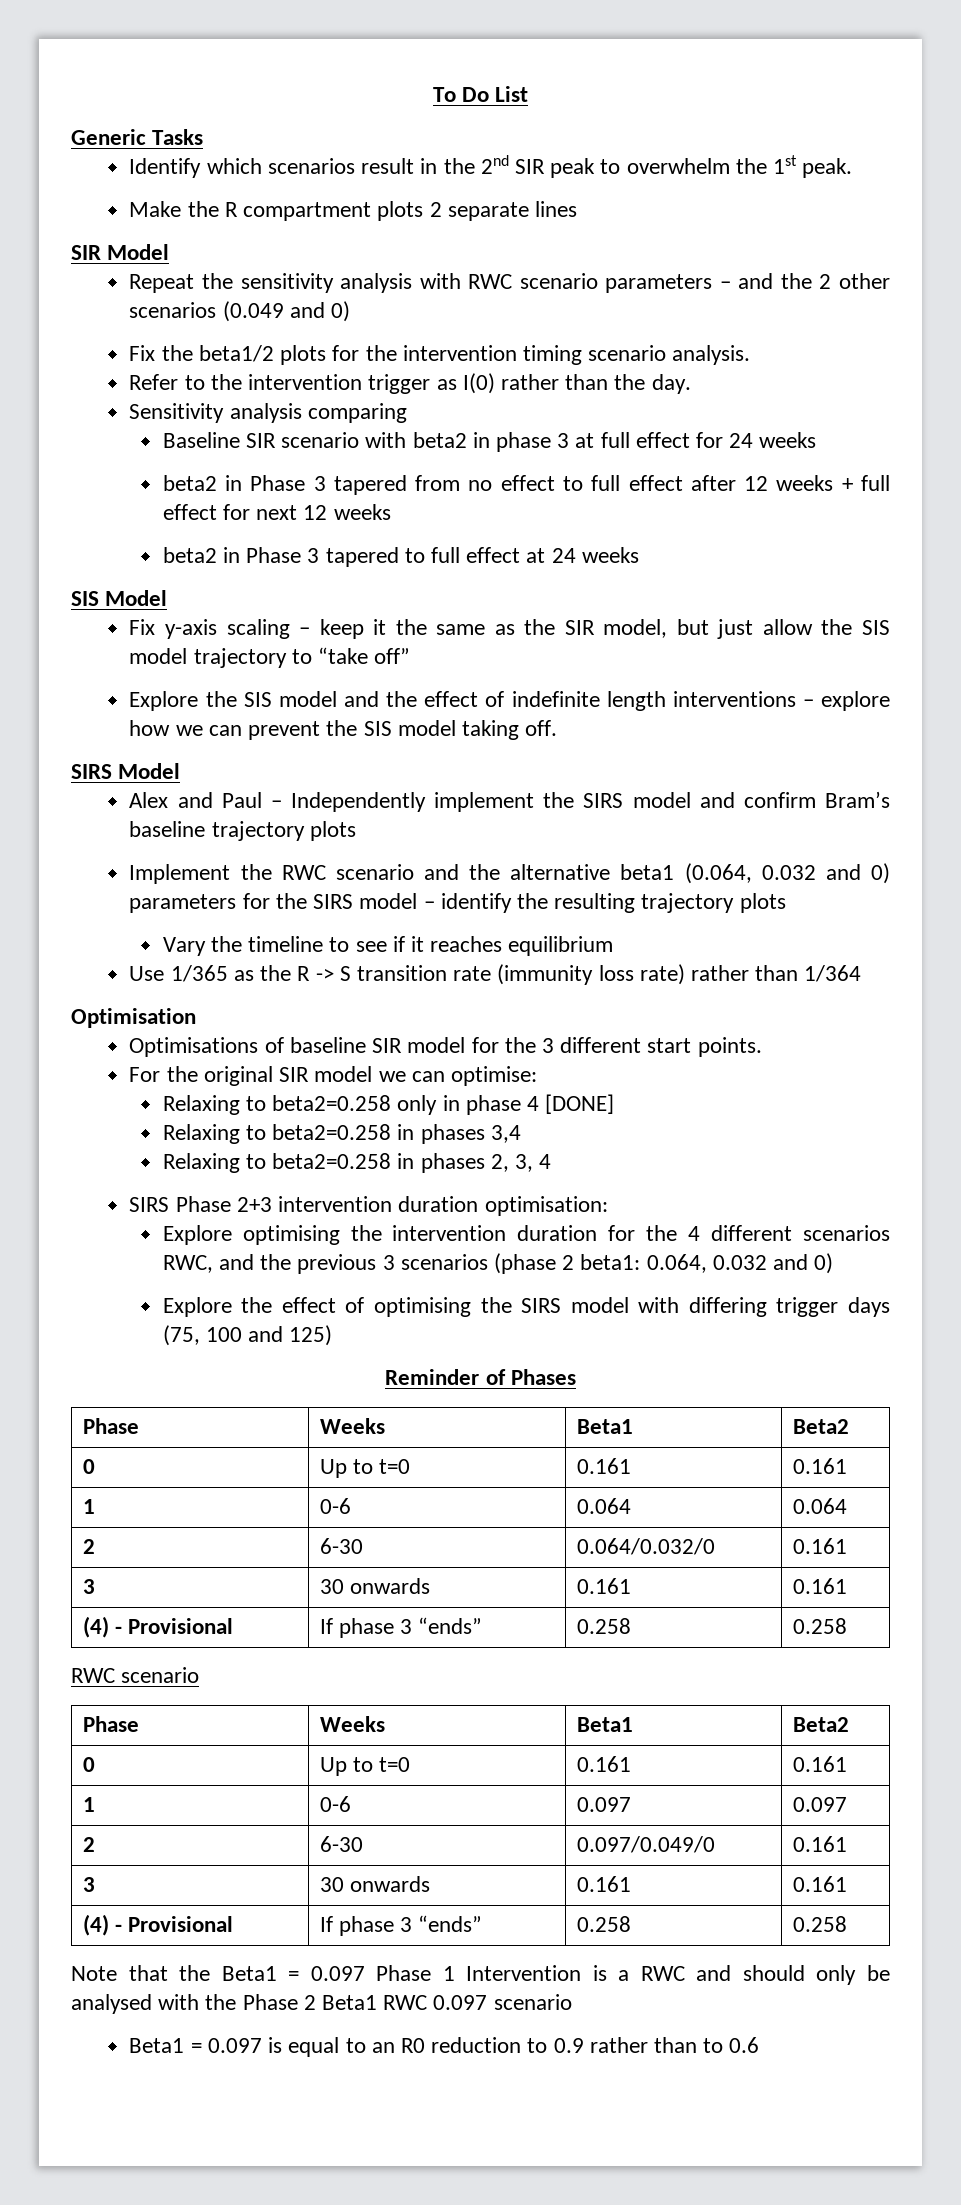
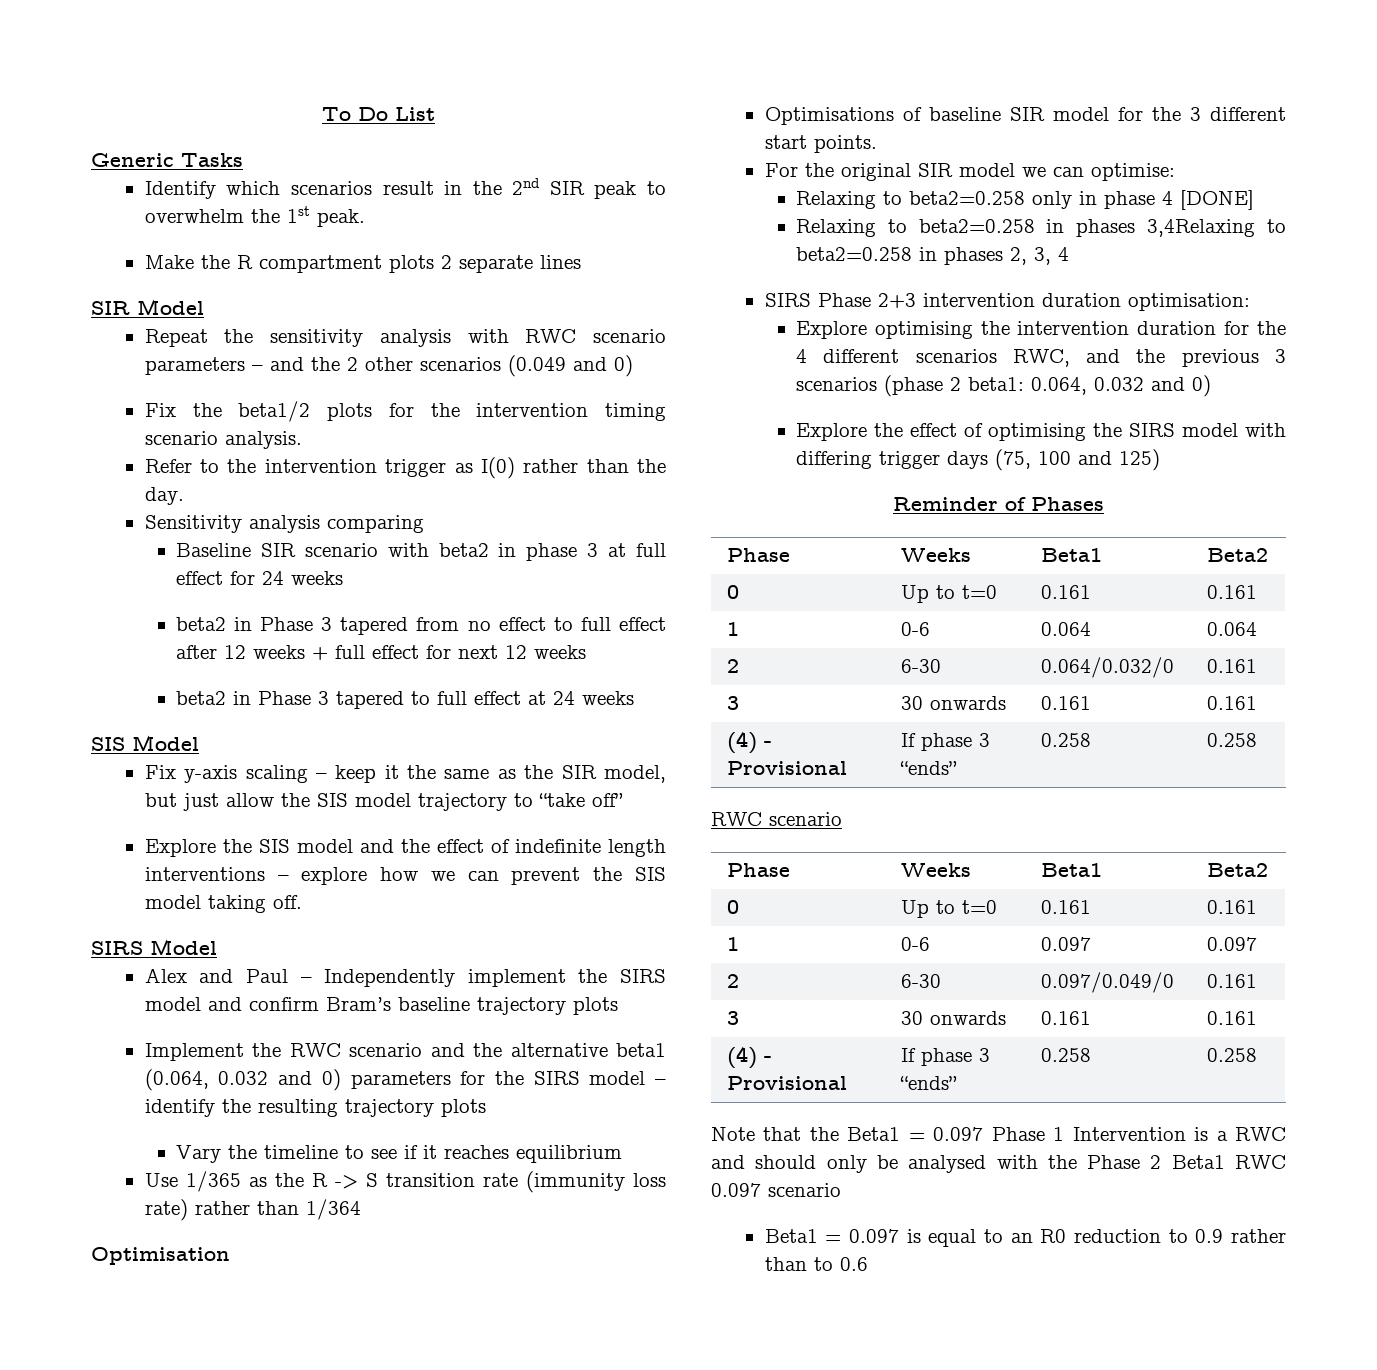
- Relaxing to beta2=0.258 in phases 3,4
- Relaxing to beta2=0.258 in phases 2, 3, 4
+ Relaxing to beta2=0.258 in phases 3,4Relaxing to beta2=0.258 in phases 2, 3, 4

